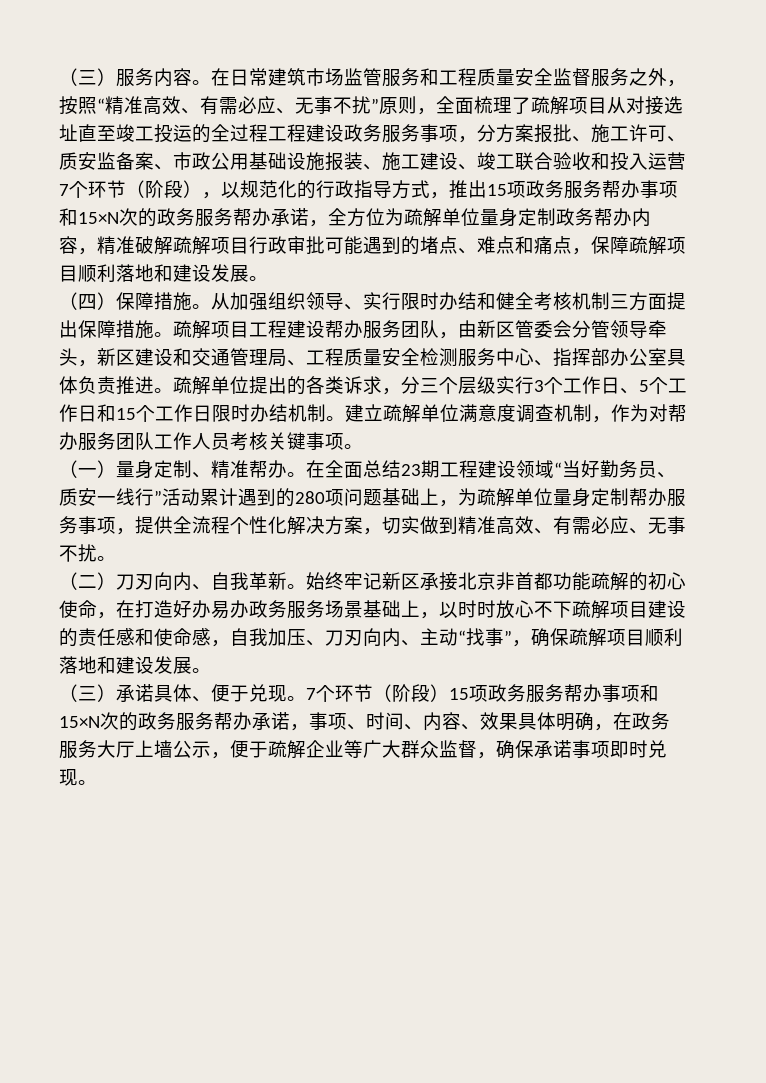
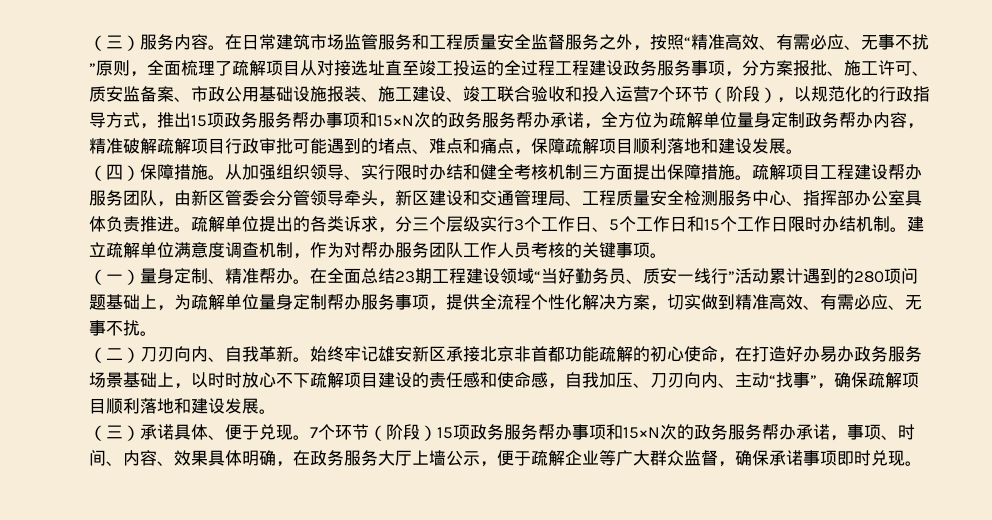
- 建立疏解单位满意度调查机制，作为对帮办服务团队工作人员考核关键事项。
+ 建立疏解单位满意度调查机制，作为对帮办服务团队工作人员考核的关键事项。
- 始终牢记新区承接北京非首都功能疏解的初心使命，在打造好办易办政务服务场景基础上，以时时放心不下疏解项目建设的责任感和使命感，自我加压、刀刃向内、主动“找事”，确保疏解项目顺利落地和建设发展。
+ 始终牢记雄安新区承接北京非首都功能疏解的初心使命，在打造好办易办政务服务场景基础上，以时时放心不下疏解项目建设的责任感和使命感，自我加压、刀刃向内、主动“找事”，确保疏解项目顺利落地和建设发展。

